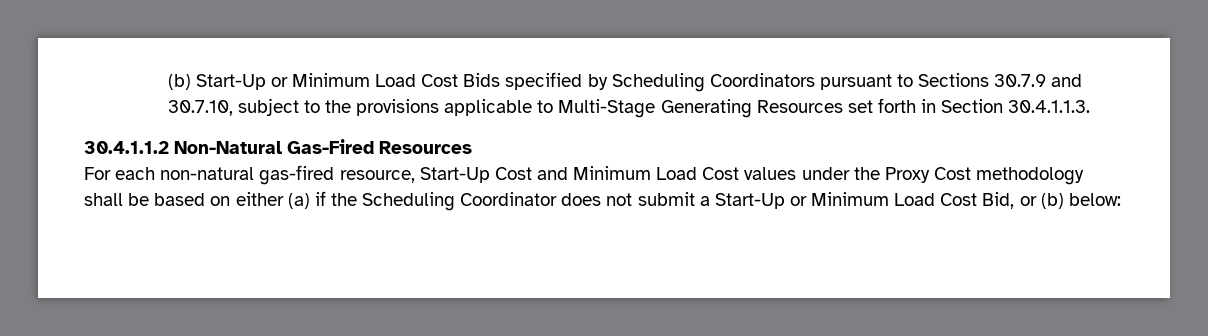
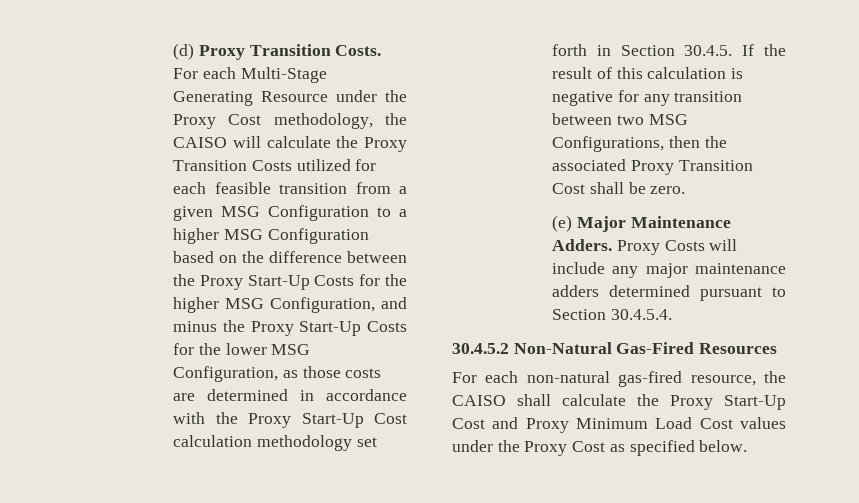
- (b) Start-Up or Minimum Load Cost Bids specified by Scheduling Coordinators pursuant to Sections 30.7.9 and 30.7.10, subject to the provisions applicable to Multi-Stage Generating Resources set forth in Section 30.4.1.1.3.
- 30.4.1.1.2 Non-Natural Gas-Fired Resources
+ (d) Proxy Transition Costs. For each Multi-Stage Generating Resource under the Proxy Cost methodology, the CAISO will calculate the Proxy Transition Costs utilized for each feasible transition from a given MSG Configuration to a higher MSG Configuration based on the difference between the Proxy Start-Up Costs for the higher MSG Configuration, and minus the Proxy Start-Up Costs for the lower MSG Configuration, as those costs are determined in accordance with the Proxy Start-Up Cost calculation methodology set forth in Section 30.4.5. If the result of this calculation is negative for any transition between two MSG Configurations, then the associated Proxy Transition Cost shall be zero.
+ (e) Major Maintenance Adders. Proxy Costs will include any major maintenance adders determined pursuant to Section 30.4.5.4.
+ 30.4.5.2 Non-Natural Gas-Fired Resources
- For each non-natural gas-fired resource, Start-Up Cost and Minimum Load Cost values under the Proxy Cost methodology shall be based on either (a) if the Scheduling Coordinator does not submit a Start-Up or Minimum Load Cost Bid, or (b) below:
+ For each non-natural gas-fired resource, the CAISO shall calculate the Proxy Start-Up Cost and Proxy Minimum Load Cost values under the Proxy Cost as specified below.

